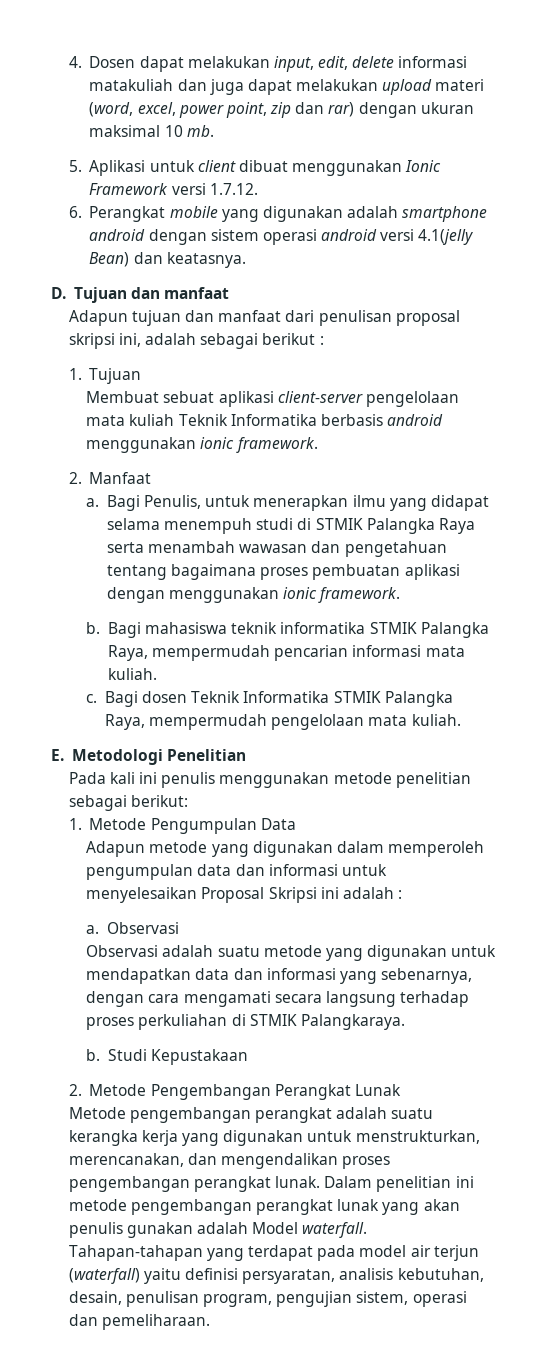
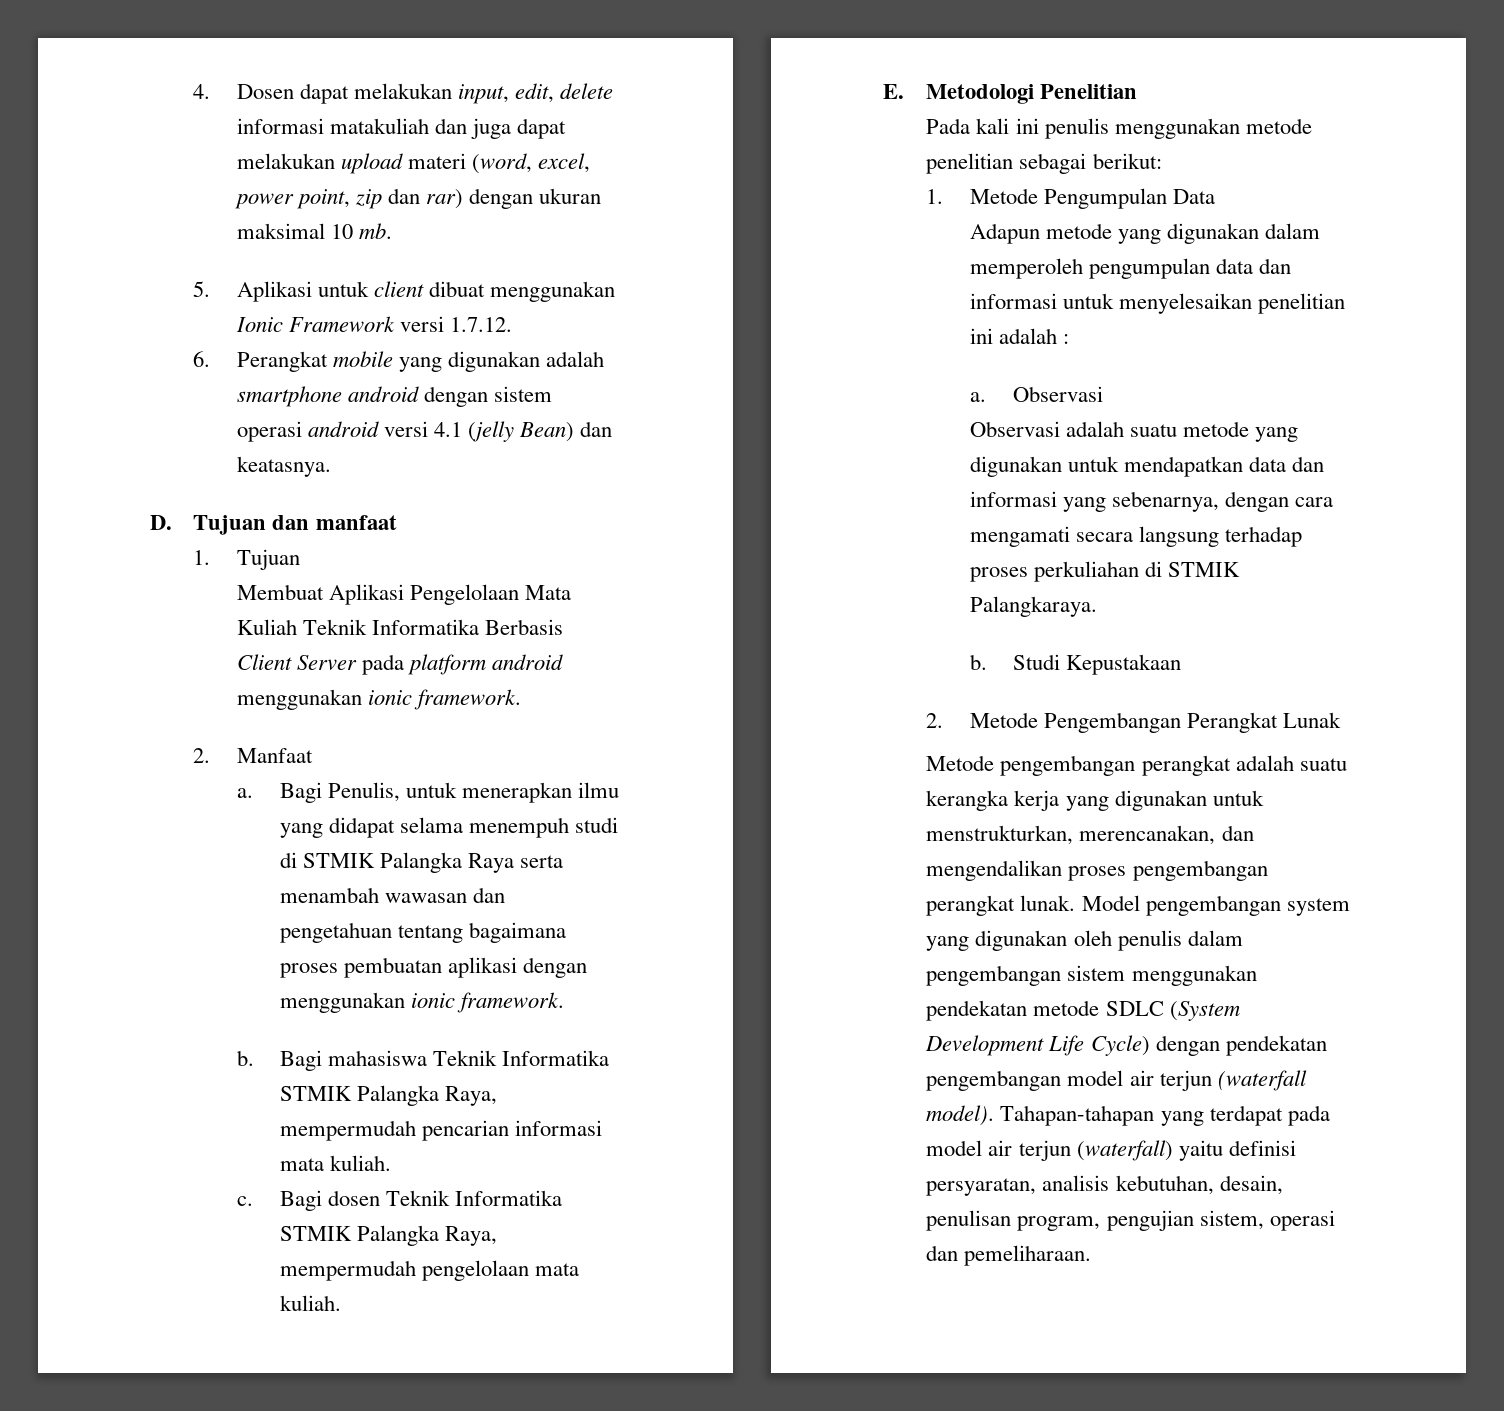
- 6. Perangkat mobile yang digunakan adalah smartphone android dengan sistem operasi android versi 4.1(jelly Bean) dan keatasnya.
+ 6. Perangkat mobile yang digunakan adalah smartphone android dengan sistem operasi android versi 4.1 (jelly Bean) dan keatasnya.
- Adapun tujuan dan manfaat dari penulisan proposal skripsi ini, adalah sebagai berikut :
  1. Tujuan
- Membuat sebuat aplikasi client-server pengelolaan mata kuliah Teknik Informatika berbasis android menggunakan ionic framework.
+ Membuat Aplikasi Pengelolaan Mata Kuliah Teknik Informatika Berbasis Client Server pada platform android menggunakan ionic framework.
- Bagi mahasiswa teknik informatika STMIK Palangka Raya, mempermudah pencarian informasi mata kuliah.
+ Bagi mahasiswa Teknik Informatika STMIK Palangka Raya, mempermudah pencarian informasi mata kuliah.
- Adapun metode yang digunakan dalam memperoleh pengumpulan data dan informasi untuk menyelesaikan Proposal Skripsi ini adalah :
+ Adapun metode yang digunakan dalam memperoleh pengumpulan data dan informasi untuk menyelesaikan penelitian ini adalah :
- Dalam penelitian ini metode pengembangan perangkat lunak yang akan penulis gunakan adalah Model waterfall.
+ Model pengembangan system yang digunakan oleh penulis dalam pengembangan sistem menggunakan pendekatan metode SDLC (System Development Life Cycle) dengan pendekatan pengembangan model air terjun (waterfall model).

